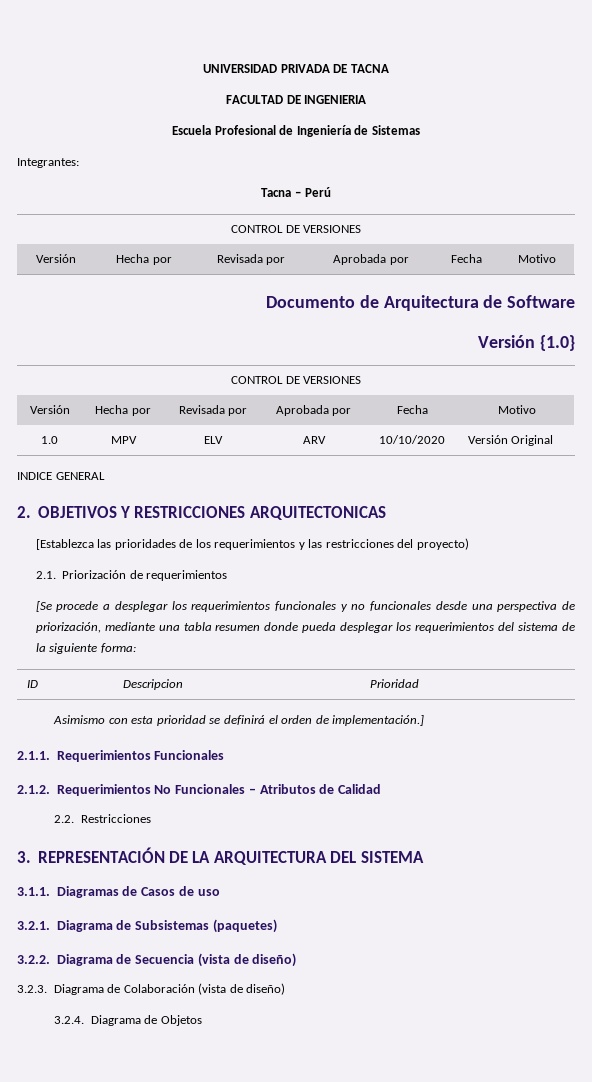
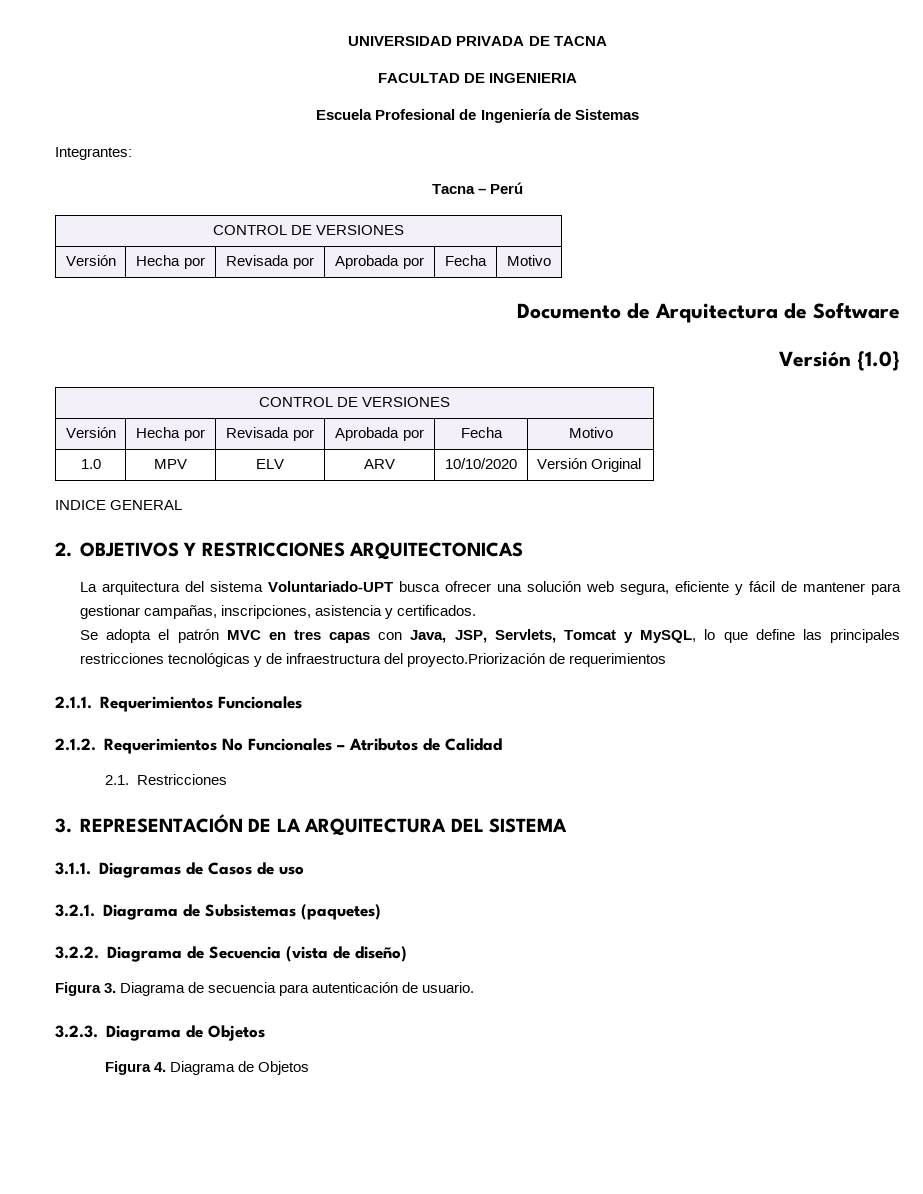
- [Establezca las prioridades de los requerimientos y las restricciones del proyecto)
- 2.1. Priorización de requerimientos
- [Se procede a desplegar los requerimientos funcionales y no funcionales desde una perspectiva de priorización, mediante una tabla resumen donde pueda desplegar los requerimientos del sistema de la siguiente forma:
- ID | Descripcion | Prioridad
- Asimismo con esta prioridad se definirá el orden de implementación.]
+ La arquitectura del sistema Voluntariado-UPT busca ofrecer una solución web segura, eficiente y fácil de mantener para gestionar campañas, inscripciones, asistencia y certificados.
+ Se adopta el patrón MVC en tres capas con Java, JSP, Servlets, Tomcat y MySQL, lo que define las principales restricciones tecnológicas y de infraestructura del proyecto.Priorización de requerimientos
- 2.2. Restricciones
+ 2.1. Restricciones
- 3.2.3. Diagrama de Colaboración (vista de diseño)
- 3.2.4. Diagrama de Objetos
+ Figura 3. Diagrama de secuencia para autenticación de usuario.
+ 3.2.3. Diagrama de Objetos
+ Figura 4. Diagrama de Objetos

